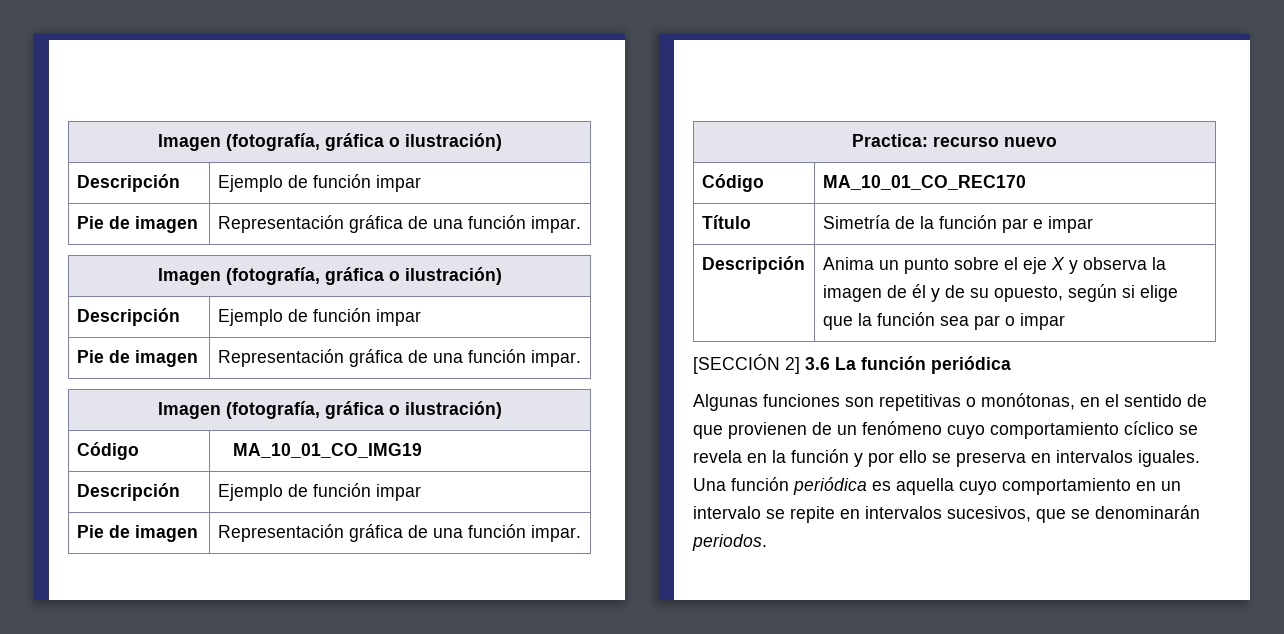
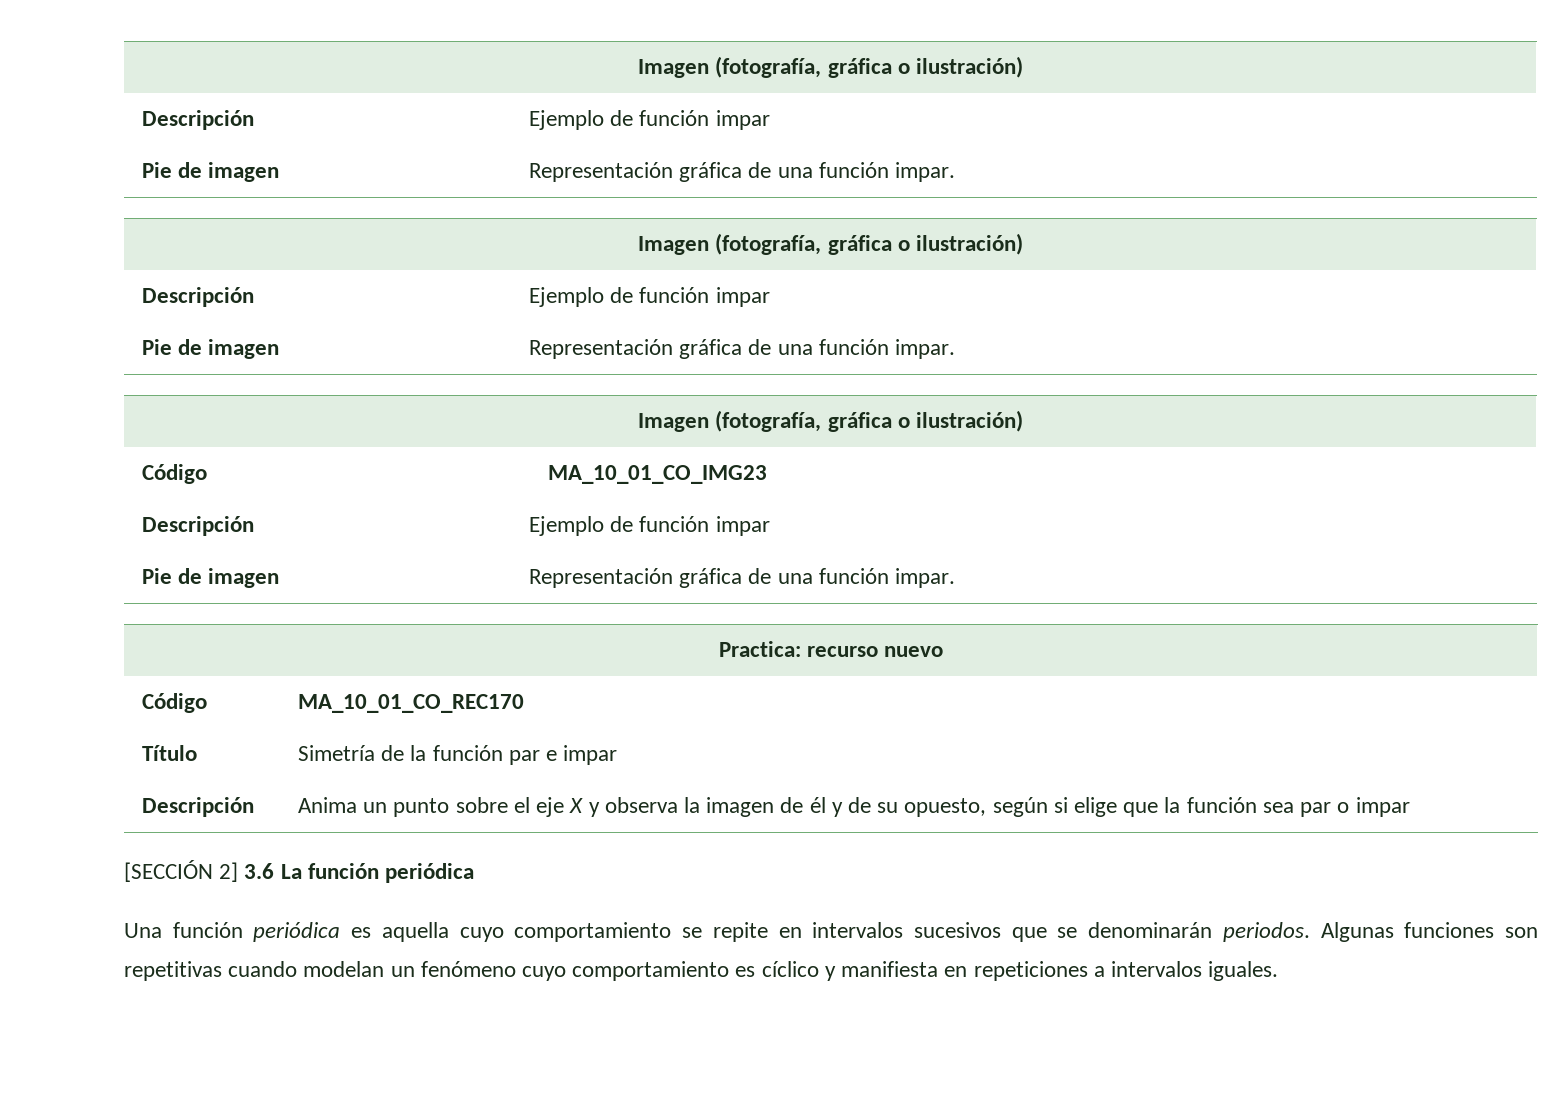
- Código | MA_10_01_CO_IMG19
+ Código | MA_10_01_CO_IMG23
- Algunas funciones son repetitivas o monótonas, en el sentido de que provienen de un fenómeno cuyo comportamiento cíclico se revela en la función y por ello se preserva en intervalos iguales. Una función periódica es aquella cuyo comportamiento en un intervalo se repite en intervalos sucesivos, que se denominarán periodos.
+ Una función periódica es aquella cuyo comportamiento se repite en intervalos sucesivos que se denominarán periodos.
+ Algunas funciones son repetitivas cuando modelan un fenómeno cuyo comportamiento es cíclico y manifiesta en repeticiones a intervalos iguales.

